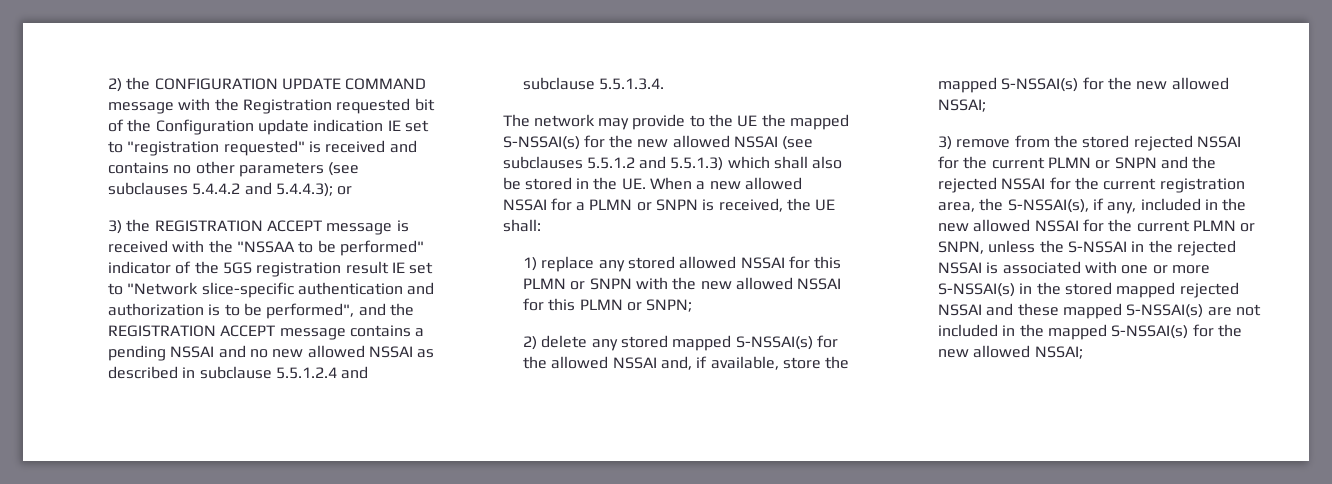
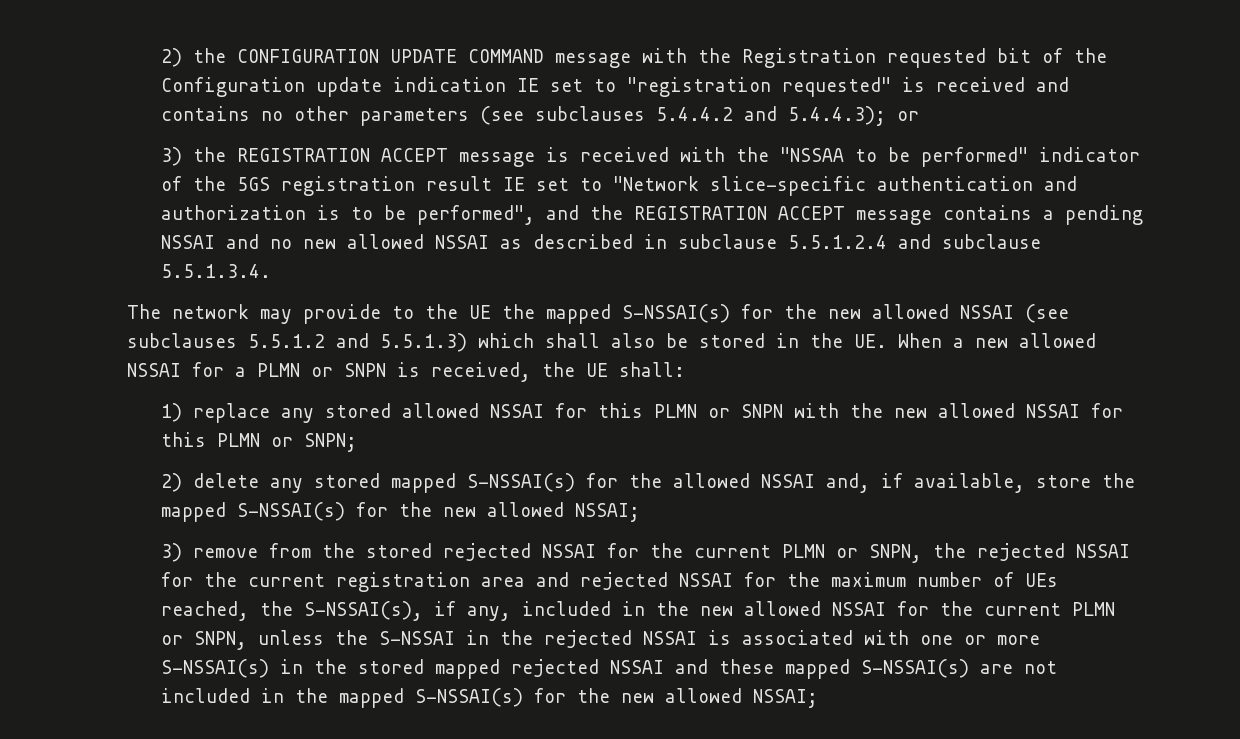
- 3) remove from the stored rejected NSSAI for the current PLMN or SNPN and the rejected NSSAI for the current registration area, the S-NSSAI(s), if any, included in the new allowed NSSAI for the current PLMN or SNPN, unless the S-NSSAI in the rejected NSSAI is associated with one or more S-NSSAI(s) in the stored mapped rejected NSSAI and these mapped S-NSSAI(s) are not included in the mapped S-NSSAI(s) for the new allowed NSSAI;
+ 3) remove from the stored rejected NSSAI for the current PLMN or SNPN, the rejected NSSAI for the current registration area and rejected NSSAI for the maximum number of UEs reached, the S-NSSAI(s), if any, included in the new allowed NSSAI for the current PLMN or SNPN, unless the S-NSSAI in the rejected NSSAI is associated with one or more S-NSSAI(s) in the stored mapped rejected NSSAI and these mapped S-NSSAI(s) are not included in the mapped S-NSSAI(s) for the new allowed NSSAI;

